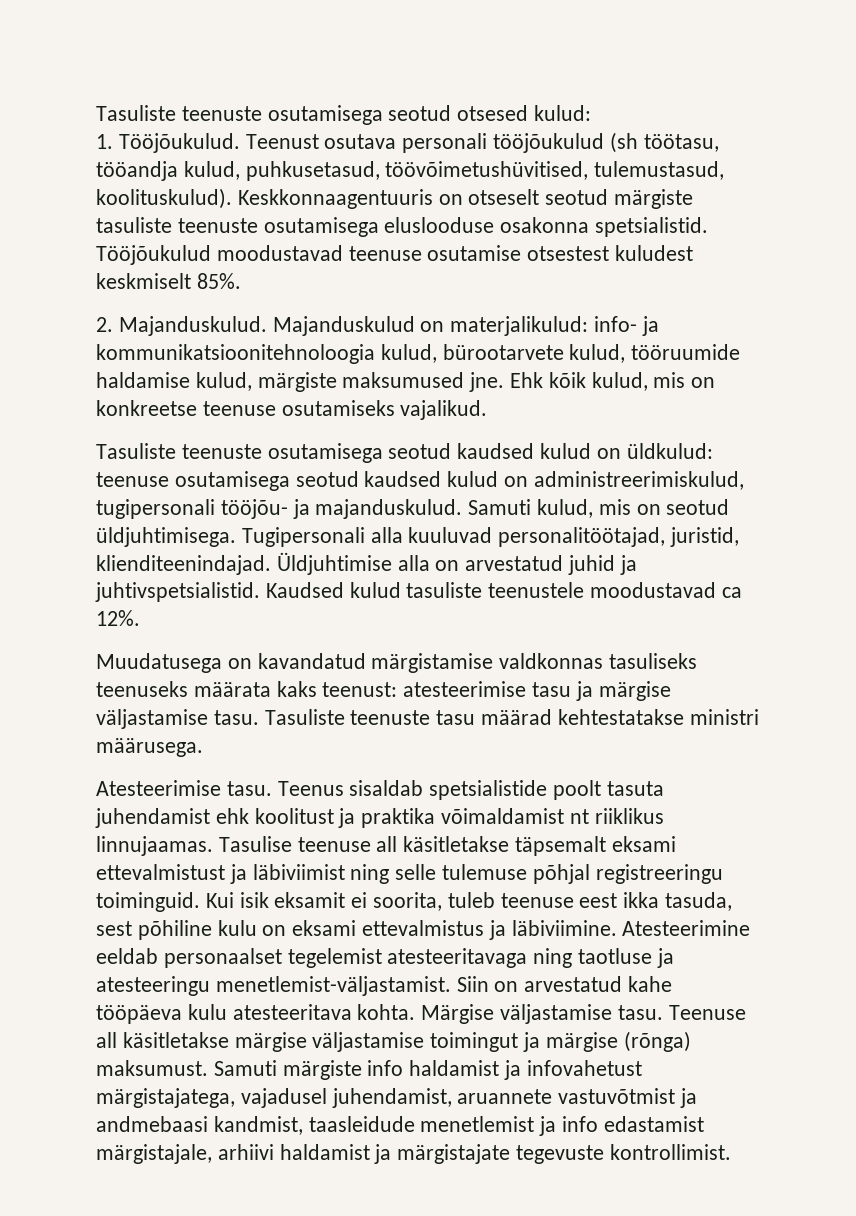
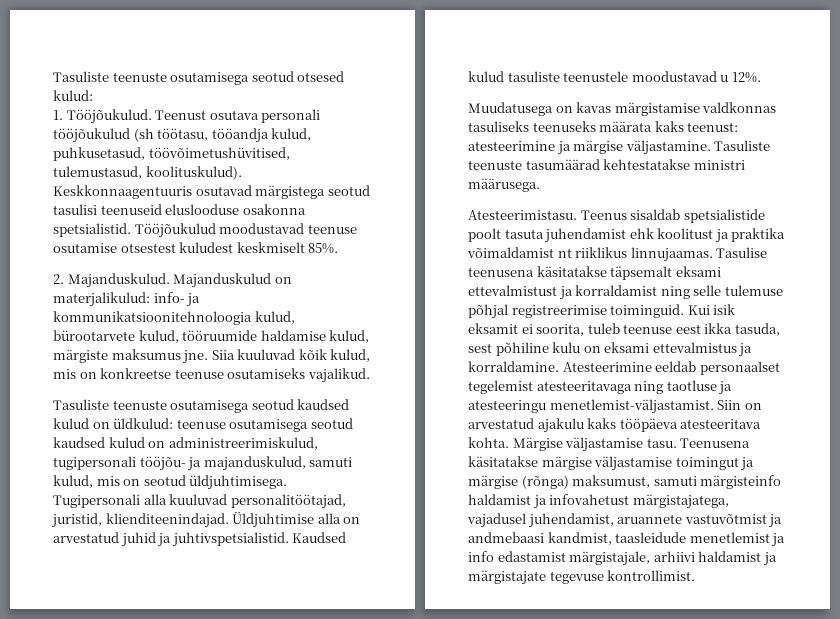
- Keskkonnaagentuuris on otseselt seotud märgiste tasuliste teenuste osutamisega eluslooduse osakonna spetsialistid.
+ Keskkonnaagentuuris osutavad märgistega seotud tasulisi teenuseid eluslooduse osakonna spetsialistid.
- Majanduskulud on materjalikulud: info- ja kommunikatsioonitehnoloogia kulud, bürootarvete kulud, tööruumide haldamise kulud, märgiste maksumused jne. Ehk kõik kulud, mis on konkreetse teenuse osutamiseks vajalikud.
+ Majanduskulud on materjalikulud: info- ja kommunikatsioonitehnoloogia kulud, bürootarvete kulud, tööruumide haldamise kulud, märgiste maksumus jne. Siia kuuluvad kõik kulud, mis on konkreetse teenuse osutamiseks vajalikud.
- Tasuliste teenuste osutamisega seotud kaudsed kulud on üldkulud: teenuse osutamisega seotud kaudsed kulud on administreerimiskulud, tugipersonali tööjõu- ja majanduskulud. Samuti kulud, mis on seotud üldjuhtimisega.
+ Tasuliste teenuste osutamisega seotud kaudsed kulud on üldkulud: teenuse osutamisega seotud kaudsed kulud on administreerimiskulud, tugipersonali tööjõu- ja majanduskulud, samuti kulud, mis on seotud üldjuhtimisega.
- Kaudsed kulud tasuliste teenustele moodustavad ca 12%.
+ Kaudsed kulud tasuliste teenustele moodustavad u 12%.
- Muudatusega on kavandatud märgistamise valdkonnas tasuliseks teenuseks määrata kaks teenust: atesteerimise tasu ja märgise väljastamise tasu. Tasuliste teenuste tasu määrad kehtestatakse ministri määrusega.
+ Muudatusega on kavas märgistamise valdkonnas tasuliseks teenuseks määrata kaks teenust: atesteerimine ja märgise väljastamine. Tasuliste teenuste tasumäärad kehtestatakse ministri määrusega.
- Atesteerimise tasu.
+ Atesteerimistasu.
- Tasulise teenuse all käsitletakse täpsemalt eksami ettevalmistust ja läbiviimist ning selle tulemuse põhjal registreeringu toiminguid.
+ Tasulise teenusena käsitatakse täpsemalt eksami ettevalmistust ja korraldamist ning selle tulemuse põhjal registreerimise toiminguid.
- Kui isik eksamit ei soorita, tuleb teenuse eest ikka tasuda, sest põhiline kulu on eksami ettevalmistus ja läbiviimine.
+ Kui isik eksamit ei soorita, tuleb teenuse eest ikka tasuda, sest põhiline kulu on eksami ettevalmistus ja korraldamine.
- Siin on arvestatud kahe tööpäeva kulu atesteeritava kohta.
+ Siin on arvestatud ajakulu kaks tööpäeva atesteeritava kohta.
- Teenuse all käsitletakse märgise väljastamise toimingut ja märgise (rõnga) maksumust. Samuti märgiste info haldamist ja infovahetust märgistajatega, vajadusel juhendamist, aruannete vastuvõtmist ja andmebaasi kandmist, taasleidude menetlemist ja info edastamist märgistajale, arhiivi haldamist ja märgistajate tegevuste kontrollimist.
+ Teenusena käsitatakse märgise väljastamise toimingut ja märgise (rõnga) maksumust, samuti märgisteinfo haldamist ja infovahetust märgistajatega, vajadusel juhendamist, aruannete vastuvõtmist ja andmebaasi kandmist, taasleidude menetlemist ja info edastamist märgistajale, arhiivi haldamist ja märgistajate tegevuse kontrollimist.

